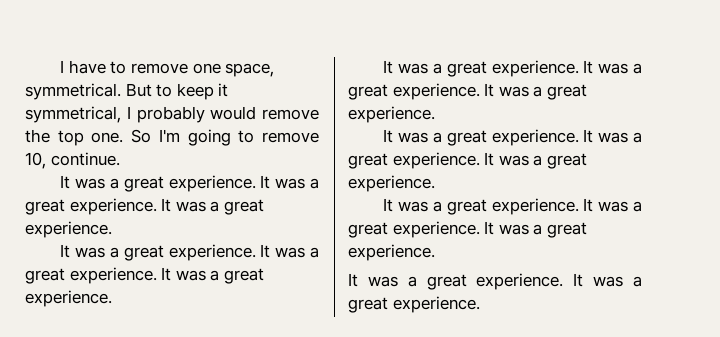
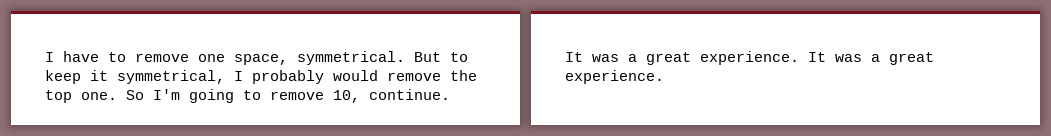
  So I'm going to remove 10, continue.
- It was a great experience. It was a great experience. It was a great experience.
- It was a great experience. It was a great experience. It was a great experience.
- It was a great experience. It was a great experience. It was a great experience.
- It was a great experience. It was a great experience. It was a great experience.
- It was a great experience. It was a great experience. It was a great experience.

